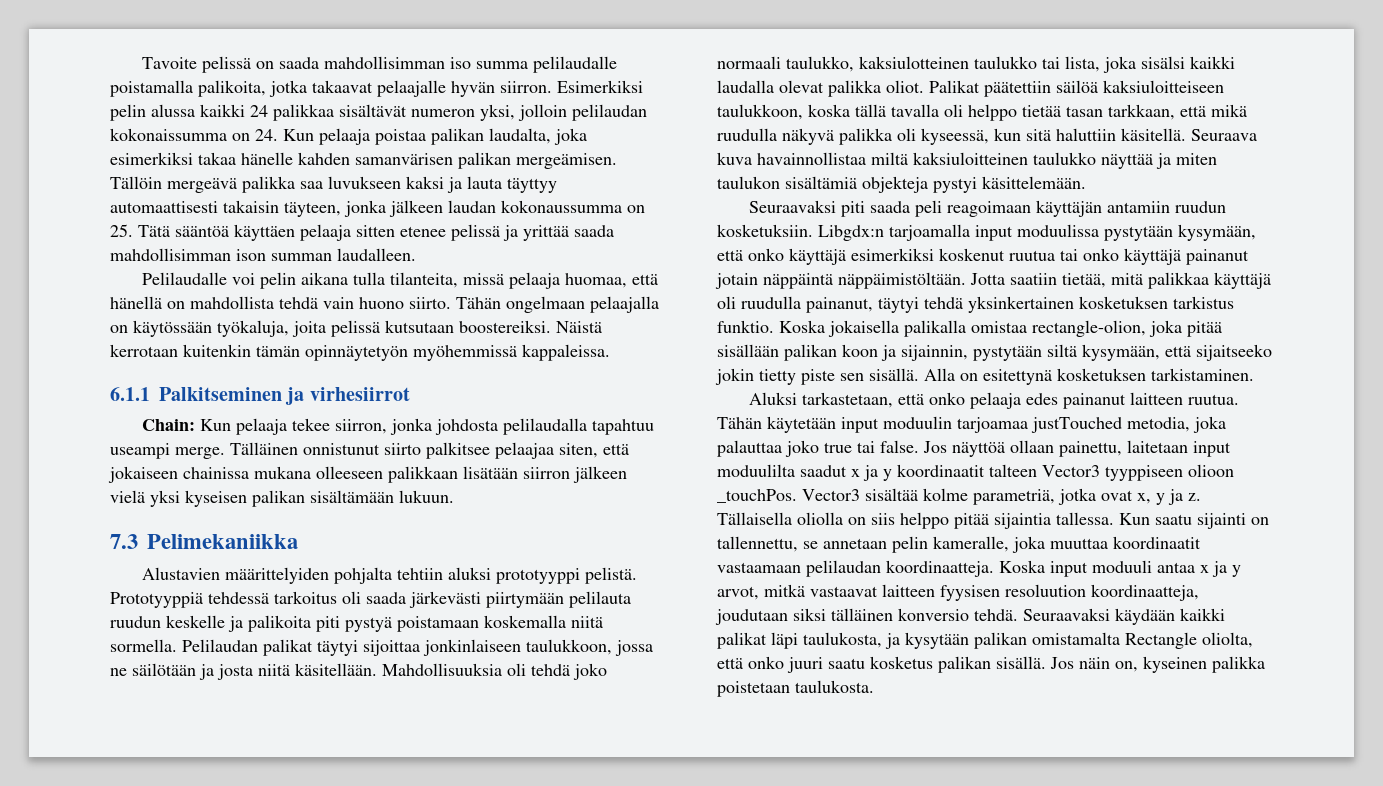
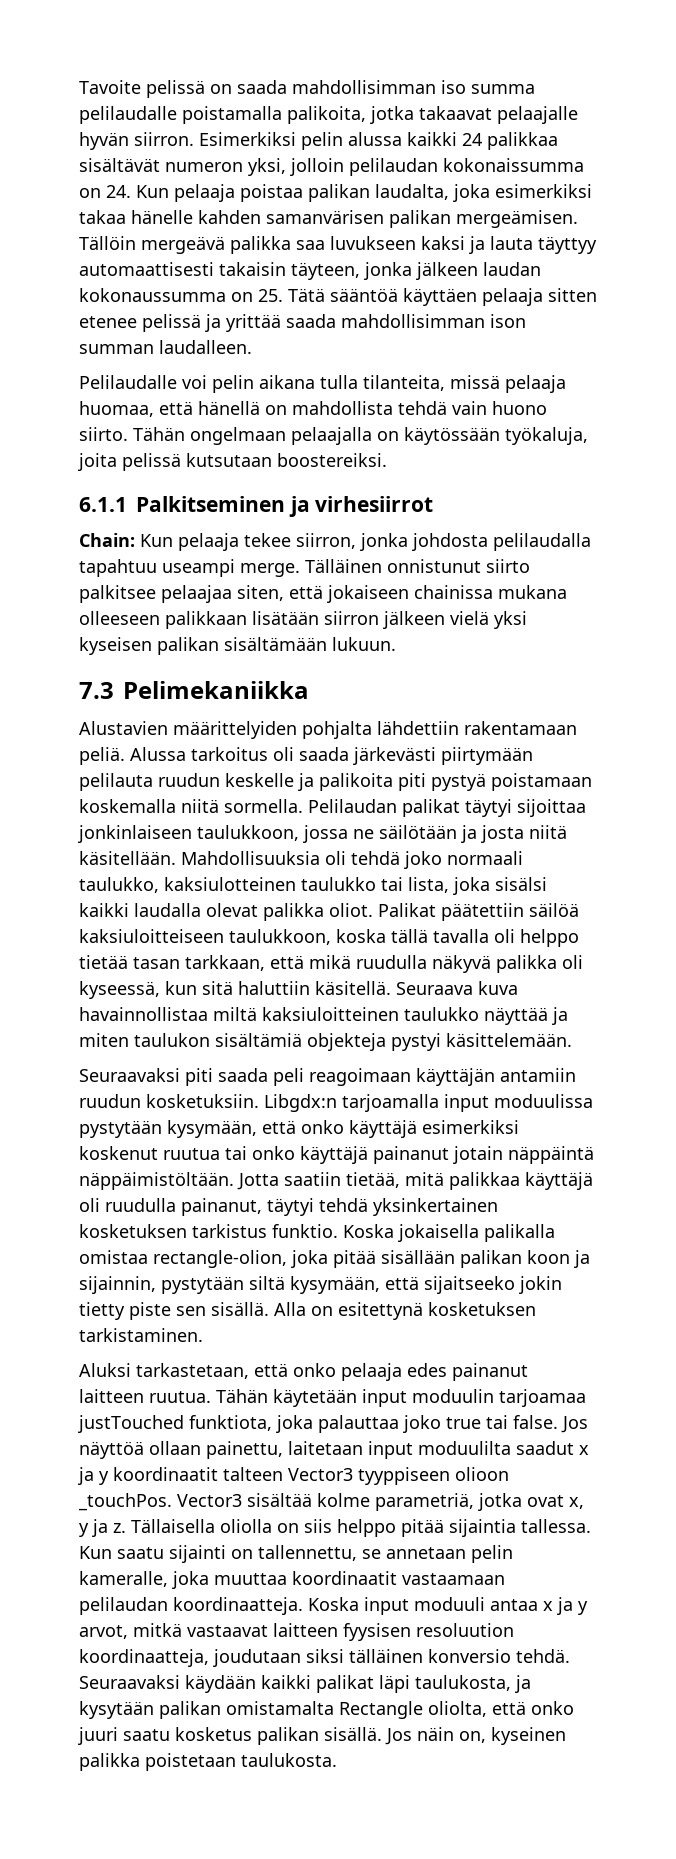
- Näistä kerrotaan kuitenkin tämän opinnäytetyön myöhemmissä kappaleissa.
- Alustavien määrittelyiden pohjalta tehtiin aluksi prototyyppi pelistä. Prototyyppiä tehdessä tarkoitus oli saada järkevästi piirtymään pelilauta ruudun keskelle ja palikoita piti pystyä poistamaan koskemalla niitä sormella.
+ Alustavien määrittelyiden pohjalta lähdettiin rakentamaan peliä. Alussa tarkoitus oli saada järkevästi piirtymään pelilauta ruudun keskelle ja palikoita piti pystyä poistamaan koskemalla niitä sormella.
- Tähän käytetään input moduulin tarjoamaa justTouched metodia, joka palauttaa joko true tai false.
+ Tähän käytetään input moduulin tarjoamaa justTouched funktiota, joka palauttaa joko true tai false.

